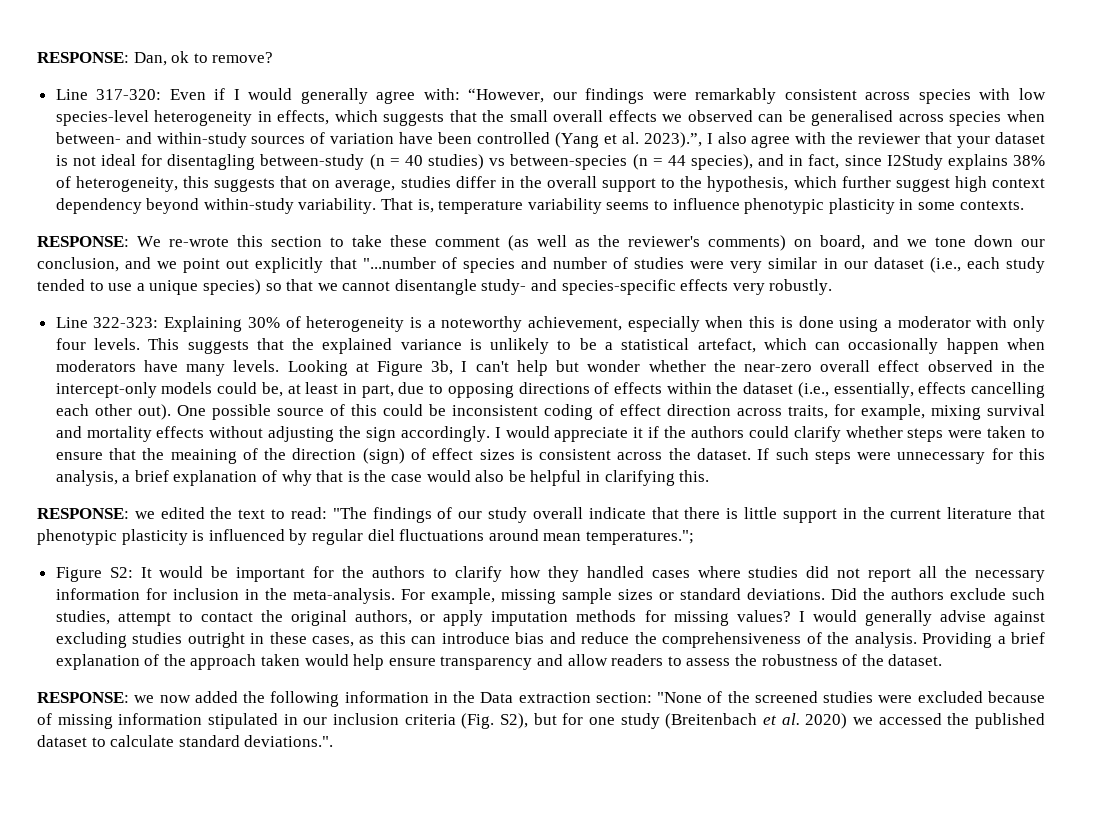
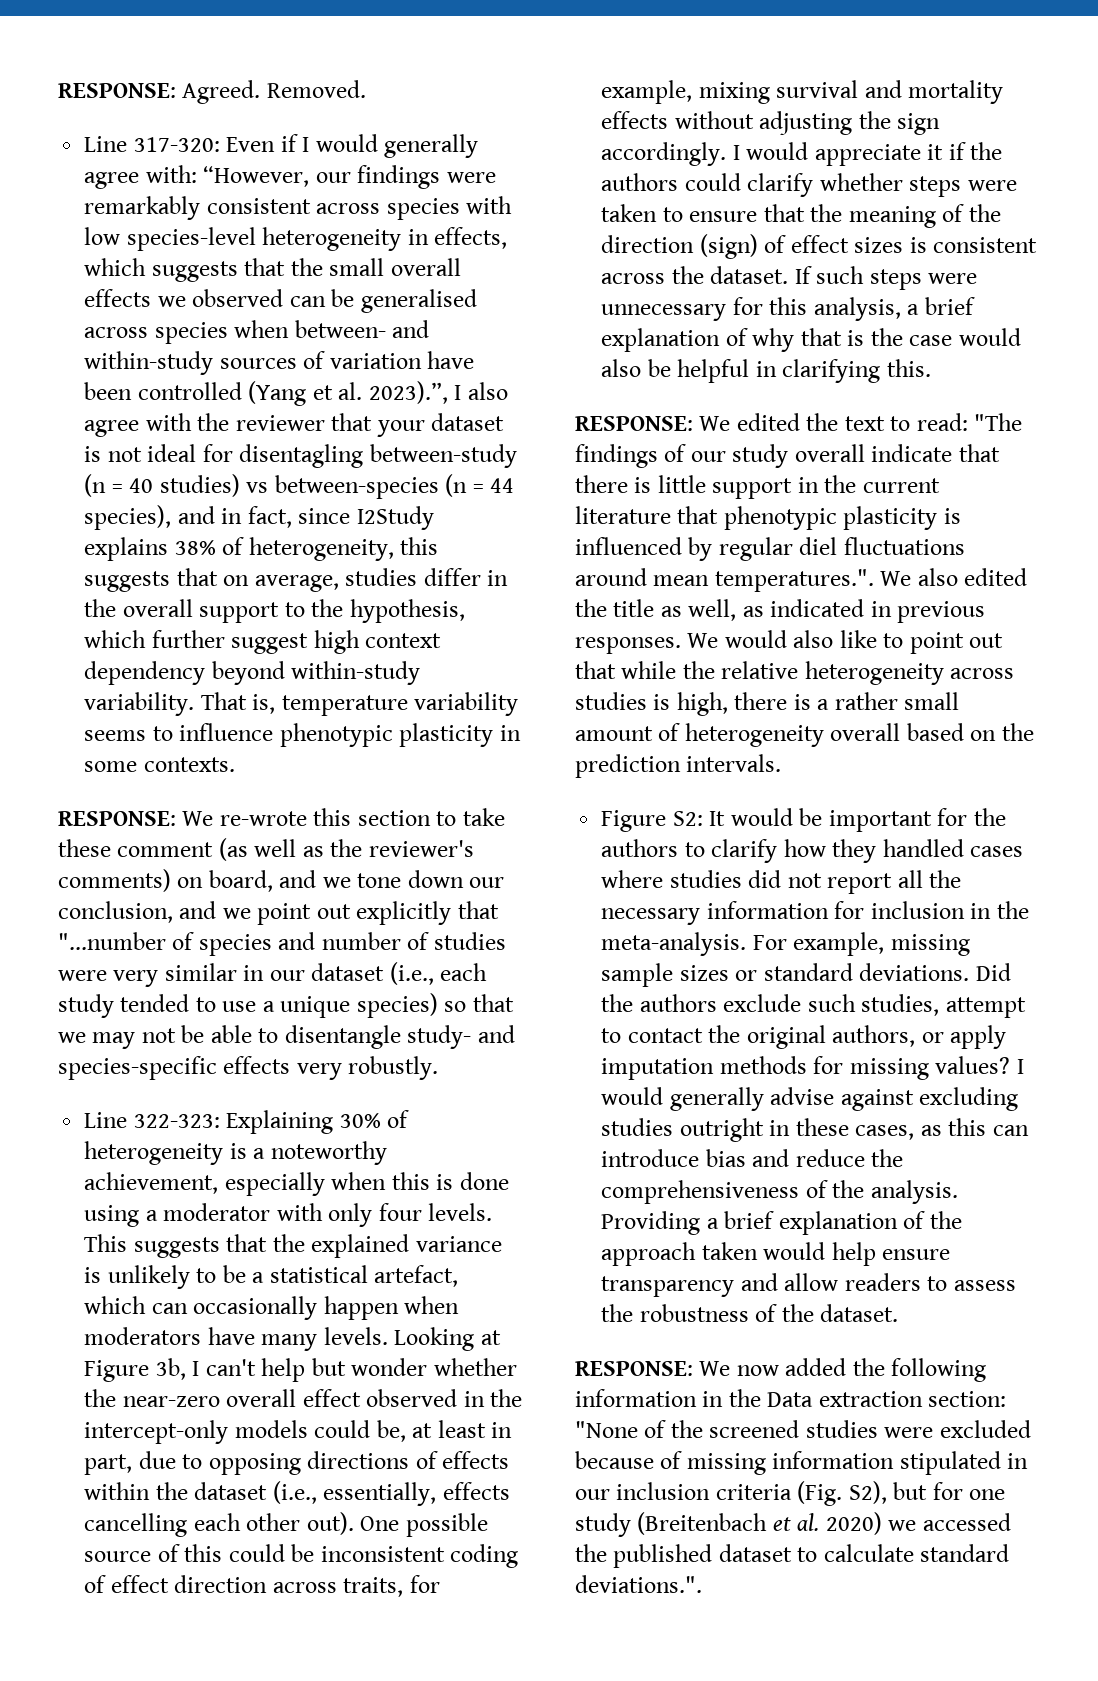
- RESPONSE: Dan, ok to remove?
+ RESPONSE: Agreed. Removed.
- We re-wrote this section to take these comment (as well as the reviewer's comments) on board, and we tone down our conclusion, and we point out explicitly that "...number of species and number of studies were very similar in our dataset (i.e., each study tended to use a unique species) so that we cannot disentangle study- and species-specific effects very robustly.
+ We re-wrote this section to take these comment (as well as the reviewer's comments) on board, and we tone down our conclusion, and we point out explicitly that "...number of species and number of studies were very similar in our dataset (i.e., each study tended to use a unique species) so that we may not be able to disentangle study- and species-specific effects very robustly.
- I would appreciate it if the authors could clarify whether steps were taken to ensure that the meaining of the direction (sign) of effect sizes is consistent across the dataset.
+ I would appreciate it if the authors could clarify whether steps were taken to ensure that the meaning of the direction (sign) of effect sizes is consistent across the dataset.
- RESPONSE: we edited the text to read: "The findings of our study overall indicate that there is little support in the current literature that phenotypic plasticity is influenced by regular diel fluctuations around mean temperatures.";
+ RESPONSE: We edited the text to read: "The findings of our study overall indicate that there is little support in the current literature that phenotypic plasticity is influenced by regular diel fluctuations around mean temperatures.". We also edited the title as well, as indicated in previous responses. We would also like to point out that while the relative heterogeneity across studies is high, there is a rather small amount of heterogeneity overall based on the prediction intervals.
- RESPONSE: we now added the following information in the Data extraction section: "None of the screened studies were excluded because of missing information stipulated in our inclusion criteria (Fig. S2), but for one study (Breitenbach et al. 2020) we accessed the published dataset to calculate standard deviations.".
+ RESPONSE: We now added the following information in the Data extraction section: "None of the screened studies were excluded because of missing information stipulated in our inclusion criteria (Fig. S2), but for one study (Breitenbach et al. 2020) we accessed the published dataset to calculate standard deviations.".

